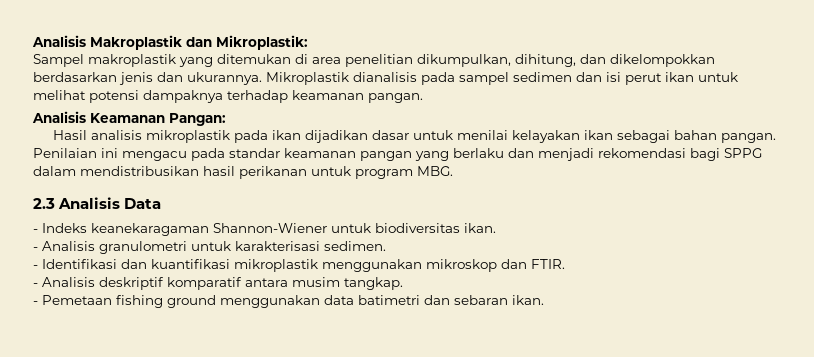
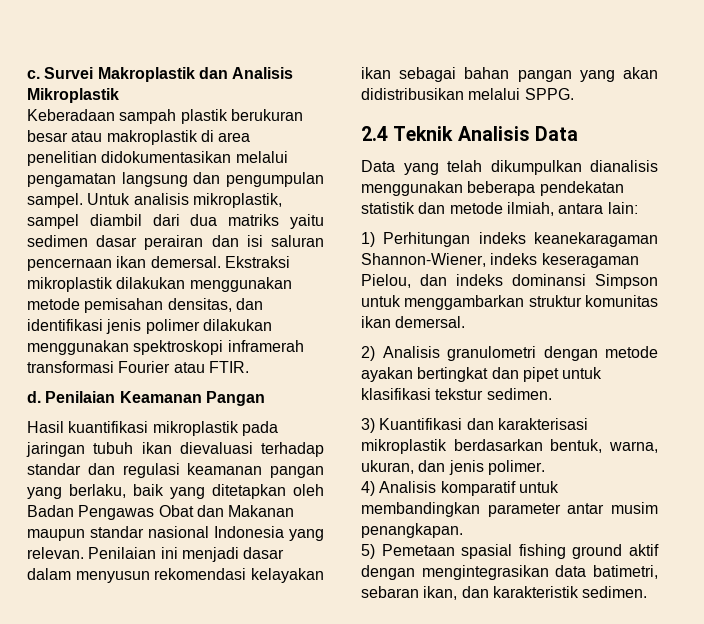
- Analisis Makroplastik dan Mikroplastik:
- Sampel makroplastik yang ditemukan di area penelitian dikumpulkan, dihitung, dan dikelompokkan berdasarkan jenis dan ukurannya. Mikroplastik dianalisis pada sampel sedimen dan isi perut ikan untuk melihat potensi dampaknya terhadap keamanan pangan.
- Analisis Keamanan Pangan:
+ c. Survei Makroplastik dan Analisis Mikroplastik
+ Keberadaan sampah plastik berukuran besar atau makroplastik di area penelitian didokumentasikan melalui pengamatan langsung dan pengumpulan sampel. Untuk analisis mikroplastik, sampel diambil dari dua matriks yaitu sedimen dasar perairan dan isi saluran pencernaan ikan demersal. Ekstraksi mikroplastik dilakukan menggunakan metode pemisahan densitas, dan identifikasi jenis polimer dilakukan menggunakan spektroskopi inframerah transformasi Fourier atau FTIR.
+ d. Penilaian Keamanan Pangan
- Hasil analisis mikroplastik pada ikan dijadikan dasar untuk menilai kelayakan ikan sebagai bahan pangan. Penilaian ini mengacu pada standar keamanan pangan yang berlaku dan menjadi rekomendasi bagi SPPG dalam mendistribusikan hasil perikanan untuk program MBG.
- 2.3 Analisis Data
- - Indeks keanekaragaman Shannon-Wiener untuk biodiversitas ikan.
- - Analisis granulometri untuk karakterisasi sedimen.
- - Identifikasi dan kuantifikasi mikroplastik menggunakan mikroskop dan FTIR.
- - Analisis deskriptif komparatif antara musim tangkap.
- - Pemetaan fishing ground menggunakan data batimetri dan sebaran ikan.
+ Hasil kuantifikasi mikroplastik pada jaringan tubuh ikan dievaluasi terhadap standar dan regulasi keamanan pangan yang berlaku, baik yang ditetapkan oleh Badan Pengawas Obat dan Makanan maupun standar nasional Indonesia yang relevan. Penilaian ini menjadi dasar dalam menyusun rekomendasi kelayakan ikan sebagai bahan pangan yang akan didistribusikan melalui SPPG.
+ 2.4 Teknik Analisis Data
+ Data yang telah dikumpulkan dianalisis menggunakan beberapa pendekatan statistik dan metode ilmiah, antara lain:
+ 1) Perhitungan indeks keanekaragaman Shannon-Wiener, indeks keseragaman Pielou, dan indeks dominansi Simpson untuk menggambarkan struktur komunitas ikan demersal.
+ 2) Analisis granulometri dengan metode ayakan bertingkat dan pipet untuk klasifikasi tekstur sedimen.
+ 3) Kuantifikasi dan karakterisasi mikroplastik berdasarkan bentuk, warna, ukuran, dan jenis polimer.
+ 4) Analisis komparatif untuk membandingkan parameter antar musim penangkapan.
+ 5) Pemetaan spasial fishing ground aktif dengan mengintegrasikan data batimetri, sebaran ikan, dan karakteristik sedimen.

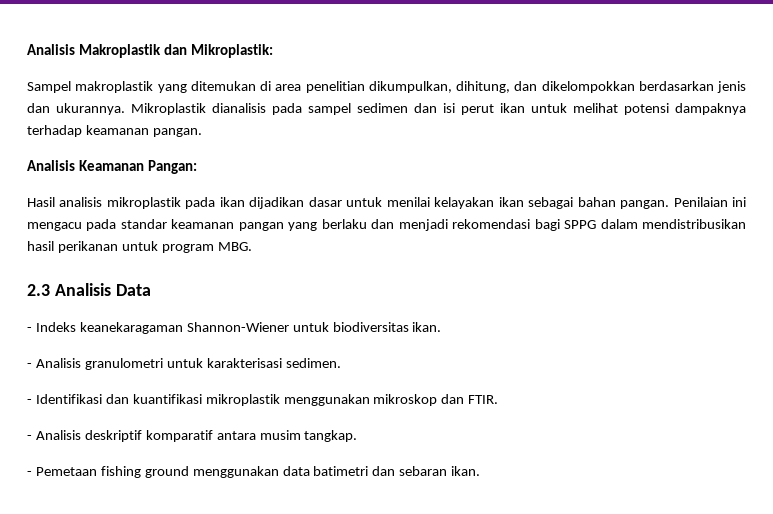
- c. Survei Makroplastik dan Analisis Mikroplastik
- Keberadaan sampah plastik berukuran besar atau makroplastik di area penelitian didokumentasikan melalui pengamatan langsung dan pengumpulan sampel. Untuk analisis mikroplastik, sampel diambil dari dua matriks yaitu sedimen dasar perairan dan isi saluran pencernaan ikan demersal. Ekstraksi mikroplastik dilakukan menggunakan metode pemisahan densitas, dan identifikasi jenis polimer dilakukan menggunakan spektroskopi inframerah transformasi Fourier atau FTIR.
- d. Penilaian Keamanan Pangan
+ Analisis Makroplastik dan Mikroplastik:
+ Sampel makroplastik yang ditemukan di area penelitian dikumpulkan, dihitung, dan dikelompokkan berdasarkan jenis dan ukurannya. Mikroplastik dianalisis pada sampel sedimen dan isi perut ikan untuk melihat potensi dampaknya terhadap keamanan pangan.
+ Analisis Keamanan Pangan:
- Hasil kuantifikasi mikroplastik pada jaringan tubuh ikan dievaluasi terhadap standar dan regulasi keamanan pangan yang berlaku, baik yang ditetapkan oleh Badan Pengawas Obat dan Makanan maupun standar nasional Indonesia yang relevan. Penilaian ini menjadi dasar dalam menyusun rekomendasi kelayakan ikan sebagai bahan pangan yang akan didistribusikan melalui SPPG.
- 2.4 Teknik Analisis Data
- Data yang telah dikumpulkan dianalisis menggunakan beberapa pendekatan statistik dan metode ilmiah, antara lain:
- 1) Perhitungan indeks keanekaragaman Shannon-Wiener, indeks keseragaman Pielou, dan indeks dominansi Simpson untuk menggambarkan struktur komunitas ikan demersal.
- 2) Analisis granulometri dengan metode ayakan bertingkat dan pipet untuk klasifikasi tekstur sedimen.
- 3) Kuantifikasi dan karakterisasi mikroplastik berdasarkan bentuk, warna, ukuran, dan jenis polimer.
- 4) Analisis komparatif untuk membandingkan parameter antar musim penangkapan.
- 5) Pemetaan spasial fishing ground aktif dengan mengintegrasikan data batimetri, sebaran ikan, dan karakteristik sedimen.
+ Hasil analisis mikroplastik pada ikan dijadikan dasar untuk menilai kelayakan ikan sebagai bahan pangan. Penilaian ini mengacu pada standar keamanan pangan yang berlaku dan menjadi rekomendasi bagi SPPG dalam mendistribusikan hasil perikanan untuk program MBG.
+ 2.3 Analisis Data
+ - Indeks keanekaragaman Shannon-Wiener untuk biodiversitas ikan.
+ - Analisis granulometri untuk karakterisasi sedimen.
+ - Identifikasi dan kuantifikasi mikroplastik menggunakan mikroskop dan FTIR.
+ - Analisis deskriptif komparatif antara musim tangkap.
+ - Pemetaan fishing ground menggunakan data batimetri dan sebaran ikan.

